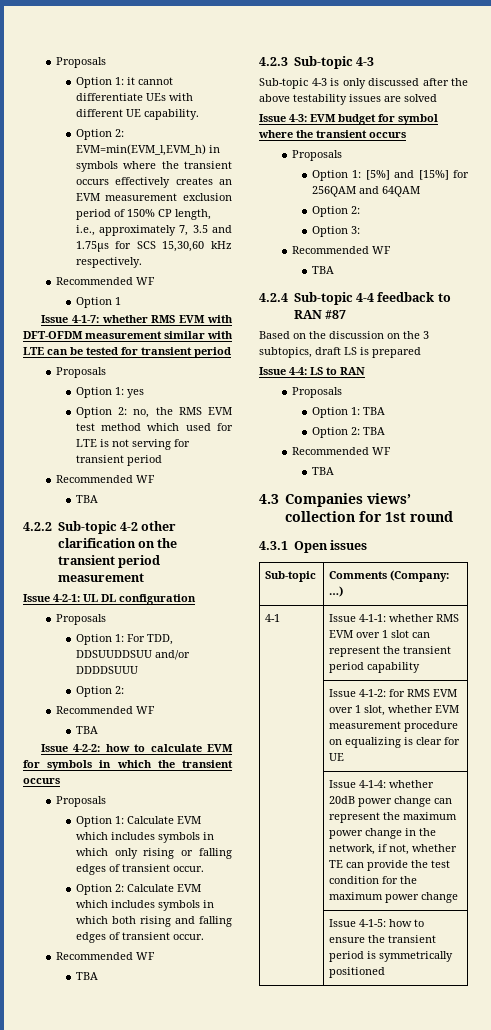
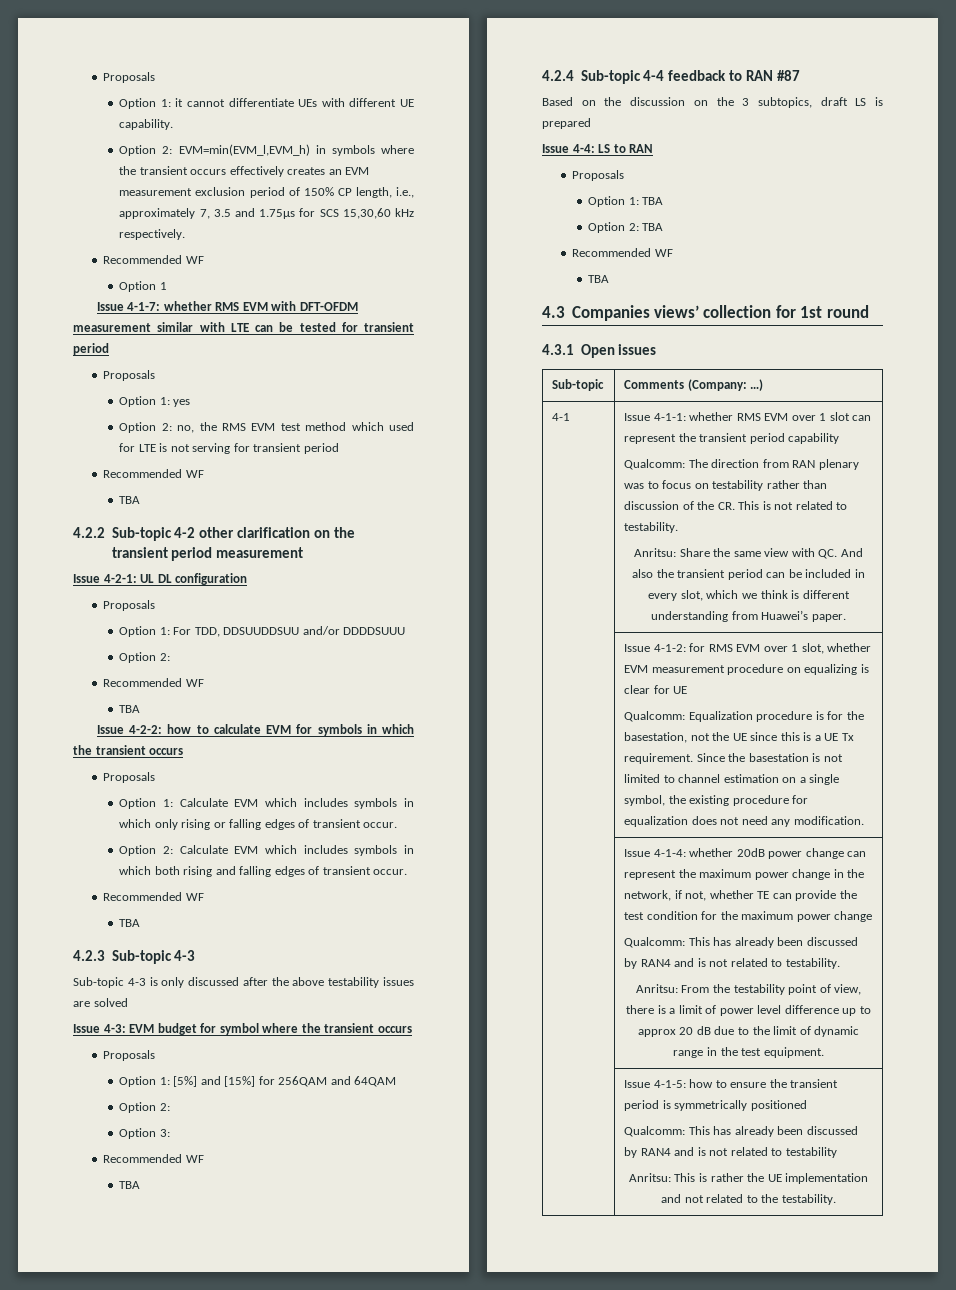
+ Qualcomm: The direction from RAN plenary was to focus on testability rather than discussion of the CR. This is not related to testability.
+ Anritsu: Share the same view with QC. And also the transient period can be included in every slot, which we think is different understanding from Huawei’s paper.
+ Qualcomm: Equalization procedure is for the basestation, not the UE since this is a UE Tx requirement. Since the basestation is not limited to channel estimation on a single symbol, the existing procedure for equalization does not need any modification.
+ Qualcomm: This has already been discussed by RAN4 and is not related to testability.
+ Anritsu: From the testability point of view, there is a limit of power level difference up to approx 20 dB due to the limit of dynamic range in the test equipment.
  | Issue 4-1-5: how to ensure the transient period is symmetrically positioned
+ Qualcomm: This has already been discussed by RAN4 and is not related to testability
+ Anritsu: This is rather the UE implementation and not related to the testability.

